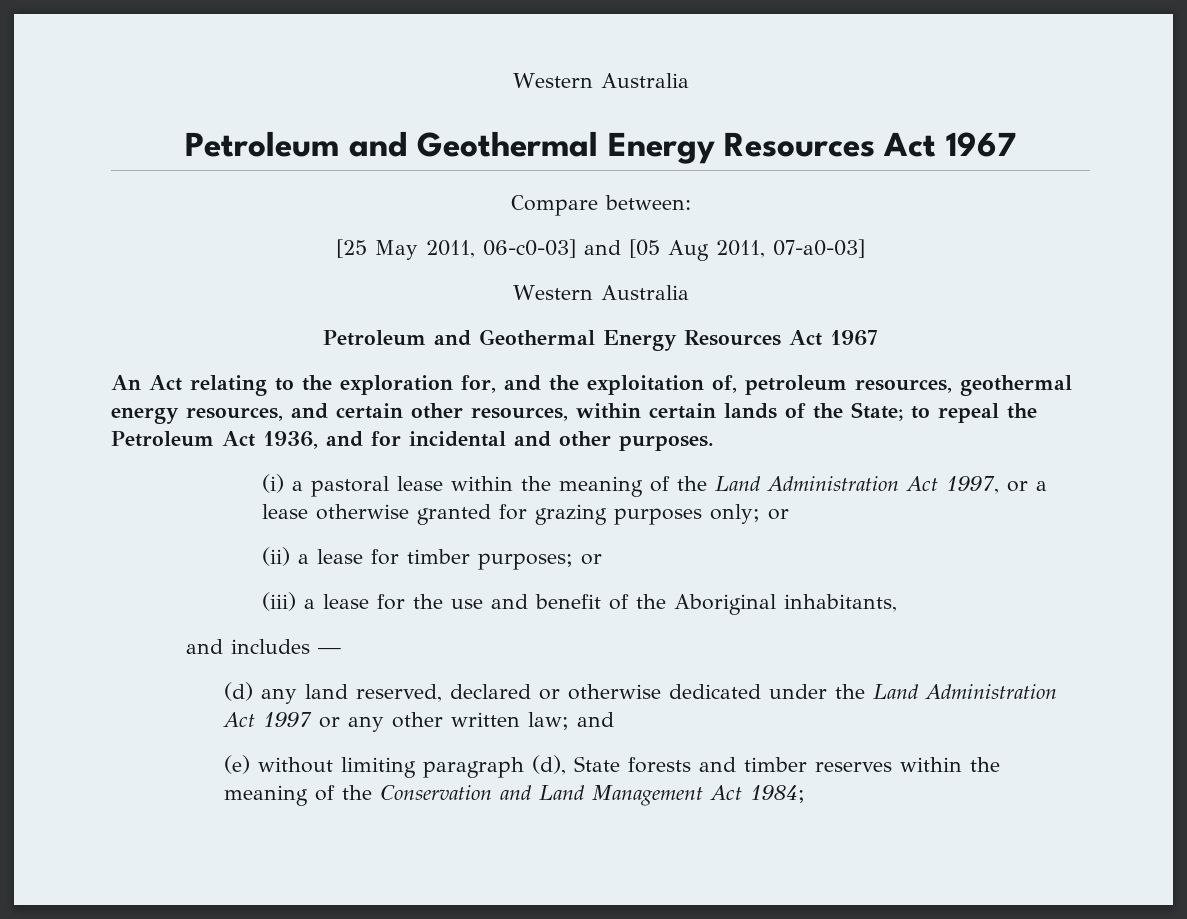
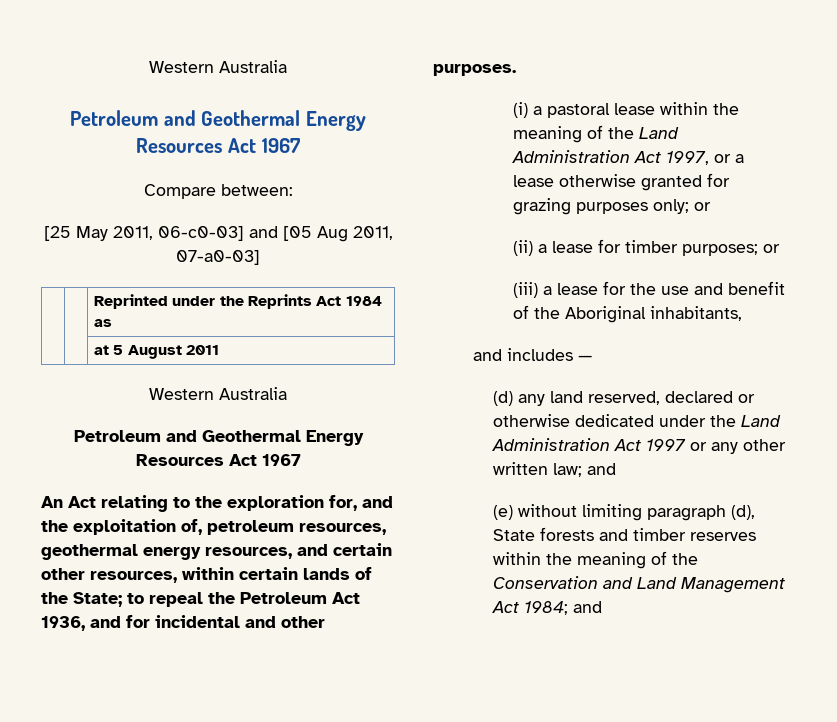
+ | | Reprinted under the Reprints Act 1984 as
+ | | at 5 August 2011
- (e) without limiting paragraph (d), State forests and timber reserves within the meaning of the Conservation and Land Management Act 1984;
+ (e) without limiting paragraph (d), State forests and timber reserves within the meaning of the Conservation and Land Management Act 1984; and

